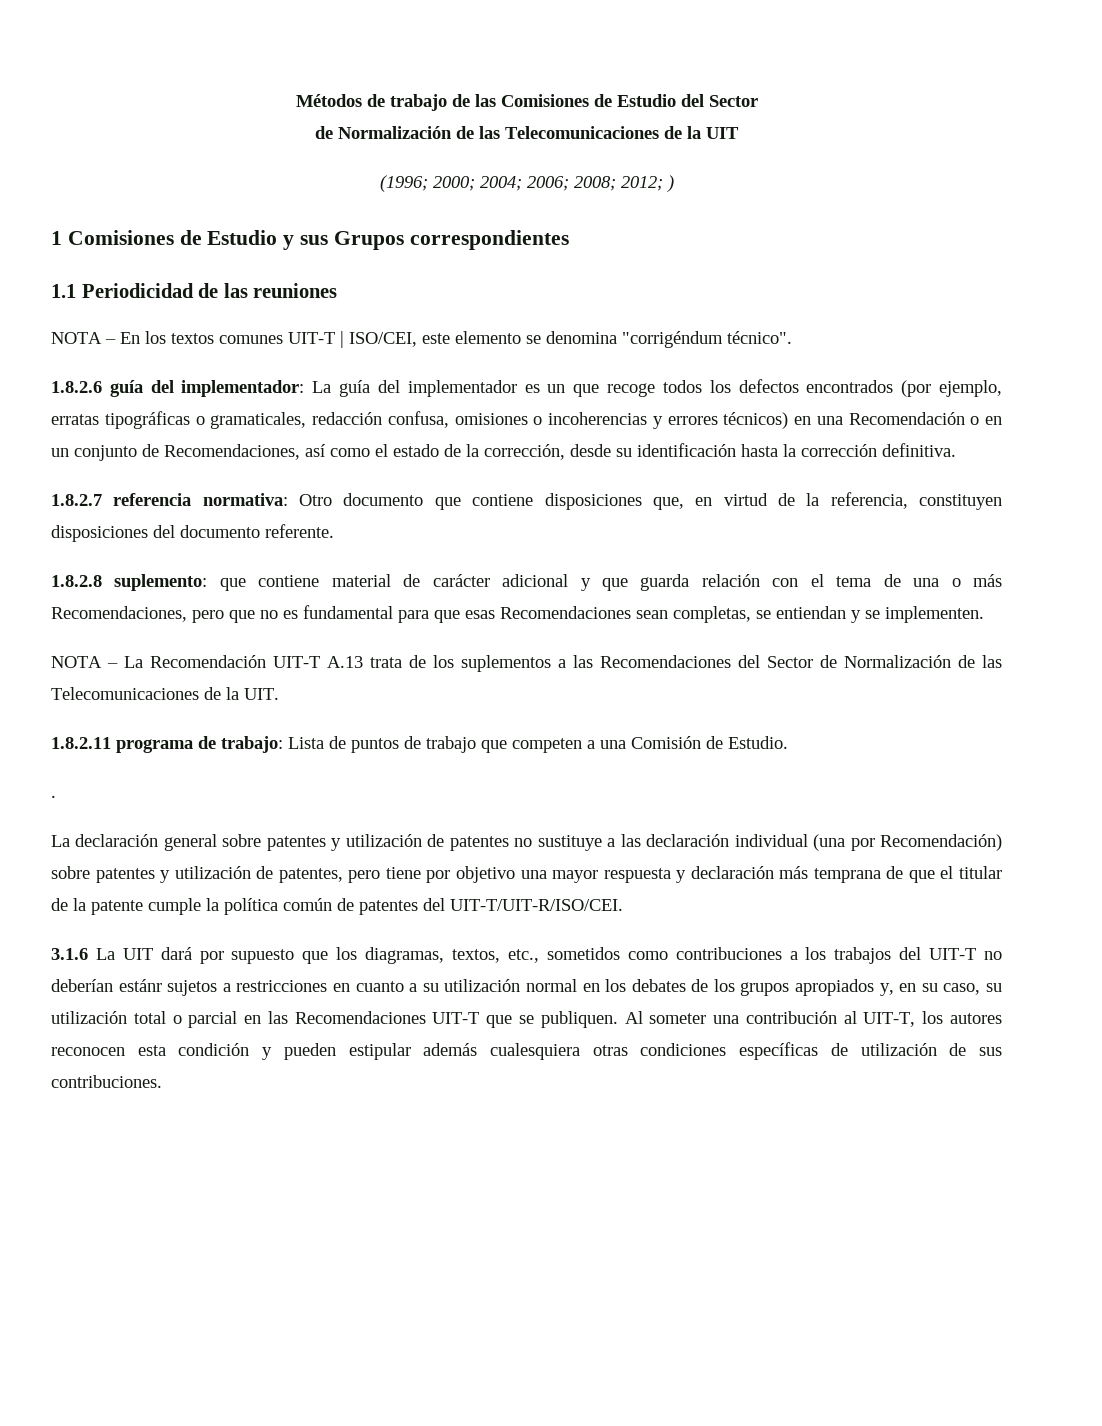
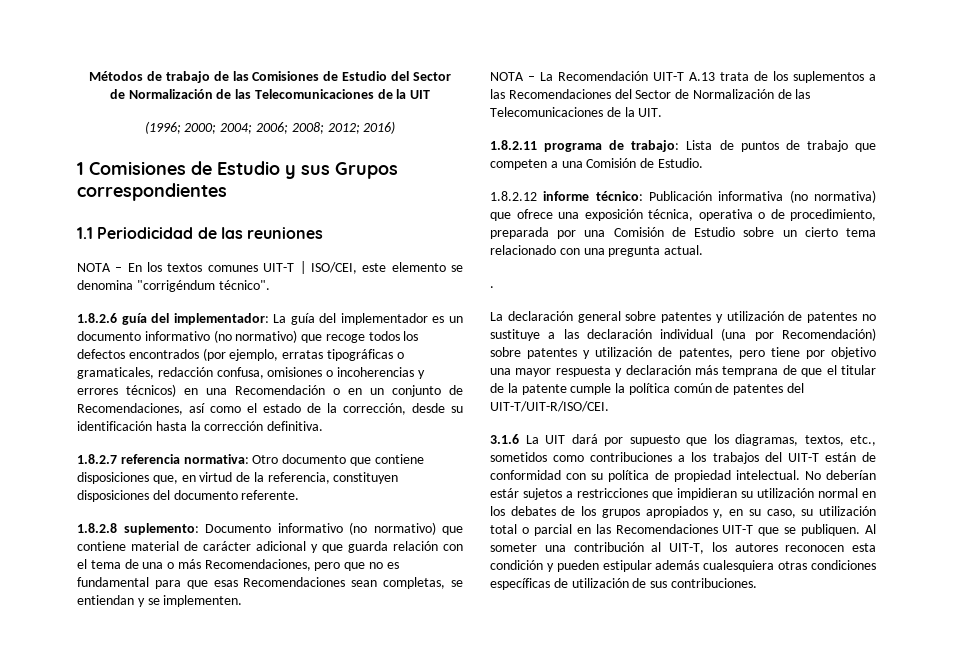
- (1996; 2000; 2004; 2006; 2008; 2012; )
+ (1996; 2000; 2004; 2006; 2008; 2012; 2016)
- 1.8.2.6 guía del implementador: La guía del implementador es un que recoge todos los defectos encontrados (por ejemplo, erratas tipográficas o gramaticales, redacción confusa, omisiones o incoherencias y errores técnicos) en una Recomendación o en un conjunto de Recomendaciones, así como el estado de la corrección, desde su identificación hasta la corrección definitiva.
+ 1.8.2.6 guía del implementador: La guía del implementador es un documento informativo (no normativo) que recoge todos los defectos encontrados (por ejemplo, erratas tipográficas o gramaticales, redacción confusa, omisiones o incoherencias y errores técnicos) en una Recomendación o en un conjunto de Recomendaciones, así como el estado de la corrección, desde su identificación hasta la corrección definitiva.
- 1.8.2.8 suplemento: que contiene material de carácter adicional y que guarda relación con el tema de una o más Recomendaciones, pero que no es fundamental para que esas Recomendaciones sean completas, se entiendan y se implementen.
+ 1.8.2.8 suplemento: Documento informativo (no normativo) que contiene material de carácter adicional y que guarda relación con el tema de una o más Recomendaciones, pero que no es fundamental para que esas Recomendaciones sean completas, se entiendan y se implementen.
+ 1.8.2.12 informe técnico: Publicación informativa (no normativa) que ofrece una exposición técnica, operativa o de procedimiento, preparada por una Comisión de Estudio sobre un cierto tema relacionado con una pregunta actual.
- 3.1.6 La UIT dará por supuesto que los diagramas, textos, etc., sometidos como contribuciones a los trabajos del UIT-T no deberían estánr sujetos a restricciones en cuanto a su utilización normal en los debates de los grupos apropiados y, en su caso, su utilización total o parcial en las Recomendaciones UIT-T que se publiquen.
+ 3.1.6 La UIT dará por supuesto que los diagramas, textos, etc., sometidos como contribuciones a los trabajos del UIT-T están de conformidad con su política de propiedad intelectual. No deberían estár sujetos a restricciones que impidieran su utilización normal en los debates de los grupos apropiados y, en su caso, su utilización total o parcial en las Recomendaciones UIT-T que se publiquen.

